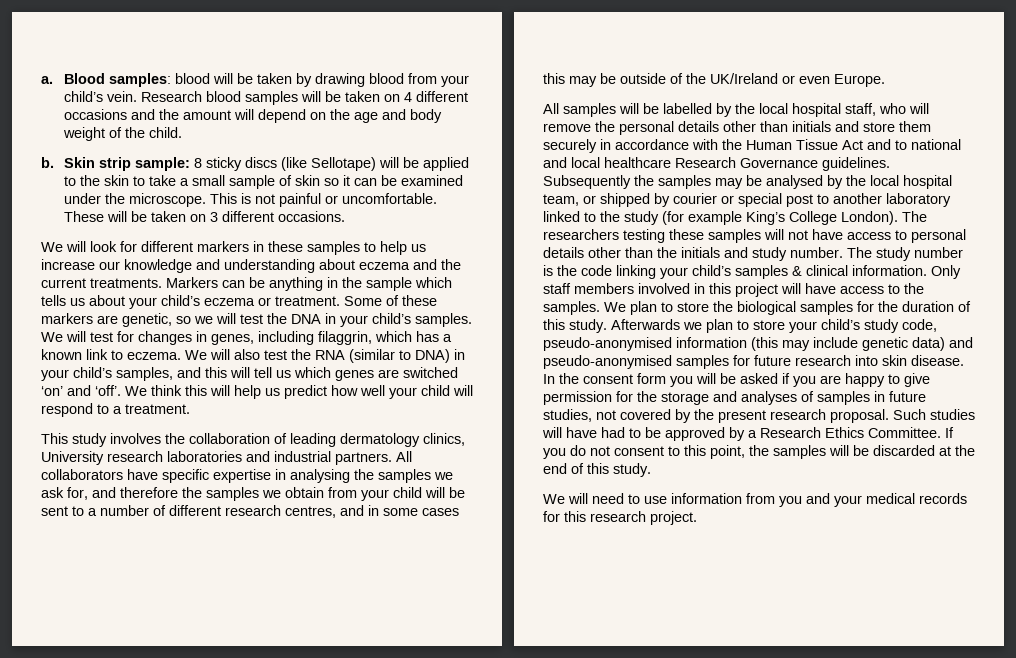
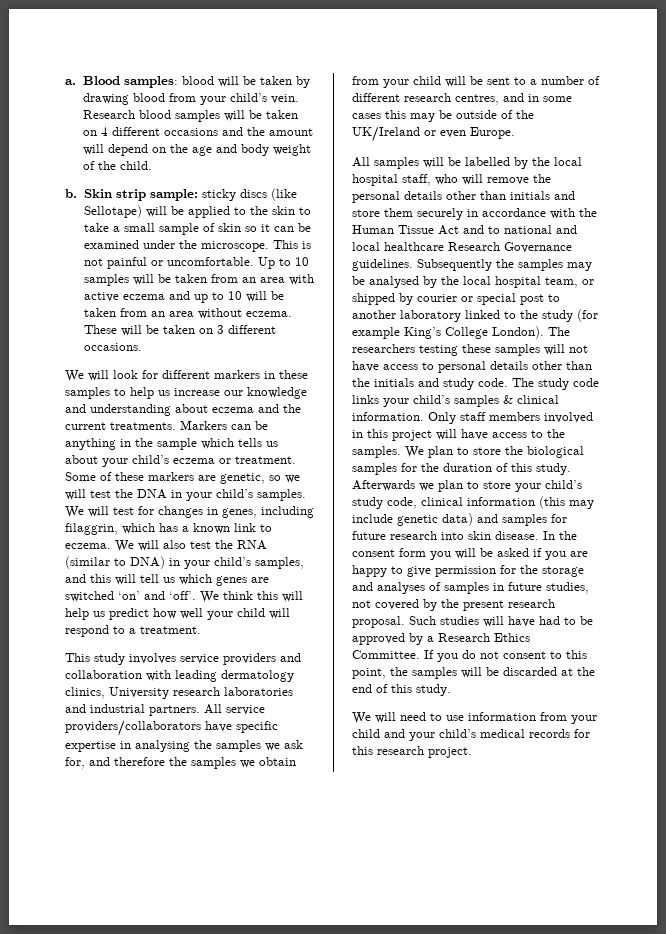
- Skin strip sample: 8 sticky discs (like Sellotape) will be applied to the skin to take a small sample of skin so it can be examined under the microscope.
+ Skin strip sample: sticky discs (like Sellotape) will be applied to the skin to take a small sample of skin so it can be examined under the microscope.
+ Up to 10 samples will be taken from an area with active eczema and up to 10 will be taken from an area without eczema.
- This study involves the collaboration of leading dermatology clinics, University research laboratories and industrial partners.
+ This study involves service providers and collaboration with leading dermatology clinics, University research laboratories and industrial partners.
- All collaborators have specific expertise in analysing the samples we ask for, and therefore the samples we obtain from your child will be sent to a number of different research centres, and in some cases this may be outside of the UK/Ireland or even Europe.
+ All service providers/collaborators have specific expertise in analysing the samples we ask for, and therefore the samples we obtain from your child will be sent to a number of different research centres, and in some cases this may be outside of the UK/Ireland or even Europe.
- The researchers testing these samples will not have access to personal details other than the initials and study number.
+ The researchers testing these samples will not have access to personal details other than the initials and study code.
- The study number is the code linking your child’s samples & clinical information.
+ The study code links your child’s samples & clinical information.
- Afterwards we plan to store your child’s study code, pseudo-anonymised information (this may include genetic data) and pseudo-anonymised samples for future research into skin disease.
+ Afterwards we plan to store your child’s study code, clinical information (this may include genetic data) and samples for future research into skin disease.
- We will need to use information from you and your medical records for this research project.
+ We will need to use information from your child and your child’s medical records for this research project.

